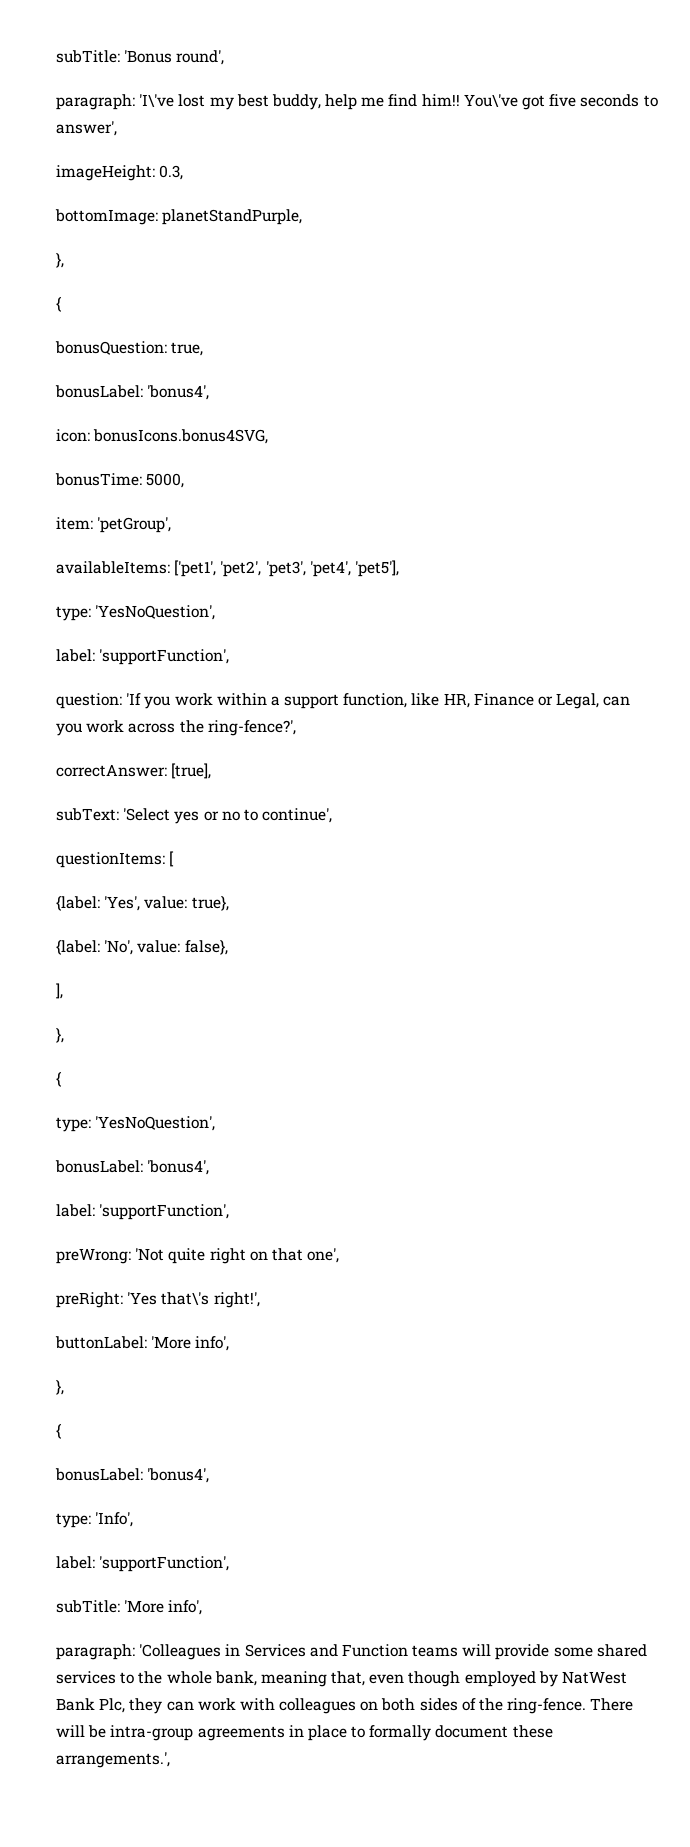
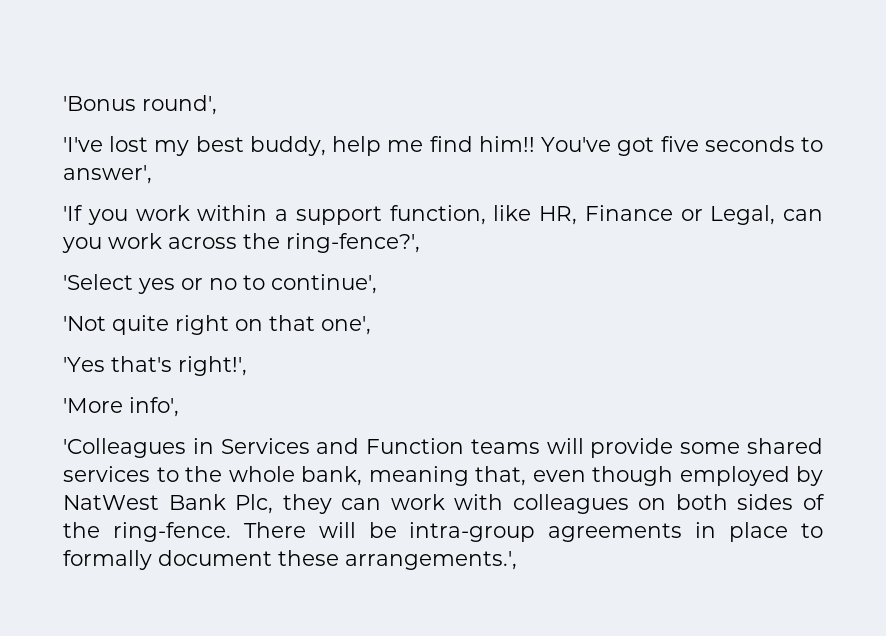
- subTitle: 'Bonus round',
+ 'Bonus round',
- paragraph: 'I\'ve lost my best buddy, help me find him!!
+ 'I've lost my best buddy, help me find him!!
- You\'ve got five seconds to answer',
+ You've got five seconds to answer',
- imageHeight: 0.3,
- bottomImage: planetStandPurple,
- },
- {
- bonusQuestion: true,
- bonusLabel: 'bonus4',
- icon: bonusIcons.bonus4SVG,
- bonusTime: 5000,
- item: 'petGroup',
- availableItems: ['pet1', 'pet2', 'pet3', 'pet4', 'pet5'],
- type: 'YesNoQuestion',
- label: 'supportFunction',
- question: 'If you work within a support function, like HR, Finance or Legal, can you work across the ring-fence?',
+ 'If you work within a support function, like HR, Finance or Legal, can you work across the ring-fence?',
- correctAnswer: [true],
- subText: 'Select yes or no to continue',
+ 'Select yes or no to continue',
- questionItems: [
- {label: 'Yes', value: true},
- {label: 'No', value: false},
- ],
- },
- {
- type: 'YesNoQuestion',
- bonusLabel: 'bonus4',
- label: 'supportFunction',
- preWrong: 'Not quite right on that one',
+ 'Not quite right on that one',
- preRight: 'Yes that\'s right!',
+ 'Yes that's right!',
- buttonLabel: 'More info',
- },
- {
- bonusLabel: 'bonus4',
- type: 'Info',
- label: 'supportFunction',
- subTitle: 'More info',
- paragraph: 'Colleagues in Services and Function teams will provide some shared services to the whole bank, meaning that, even though employed by NatWest Bank Plc, they can work with colleagues on both sides of the ring-fence.
+ 'More info',
+ 'Colleagues in Services and Function teams will provide some shared services to the whole bank, meaning that, even though employed by NatWest Bank Plc, they can work with colleagues on both sides of the ring-fence.

